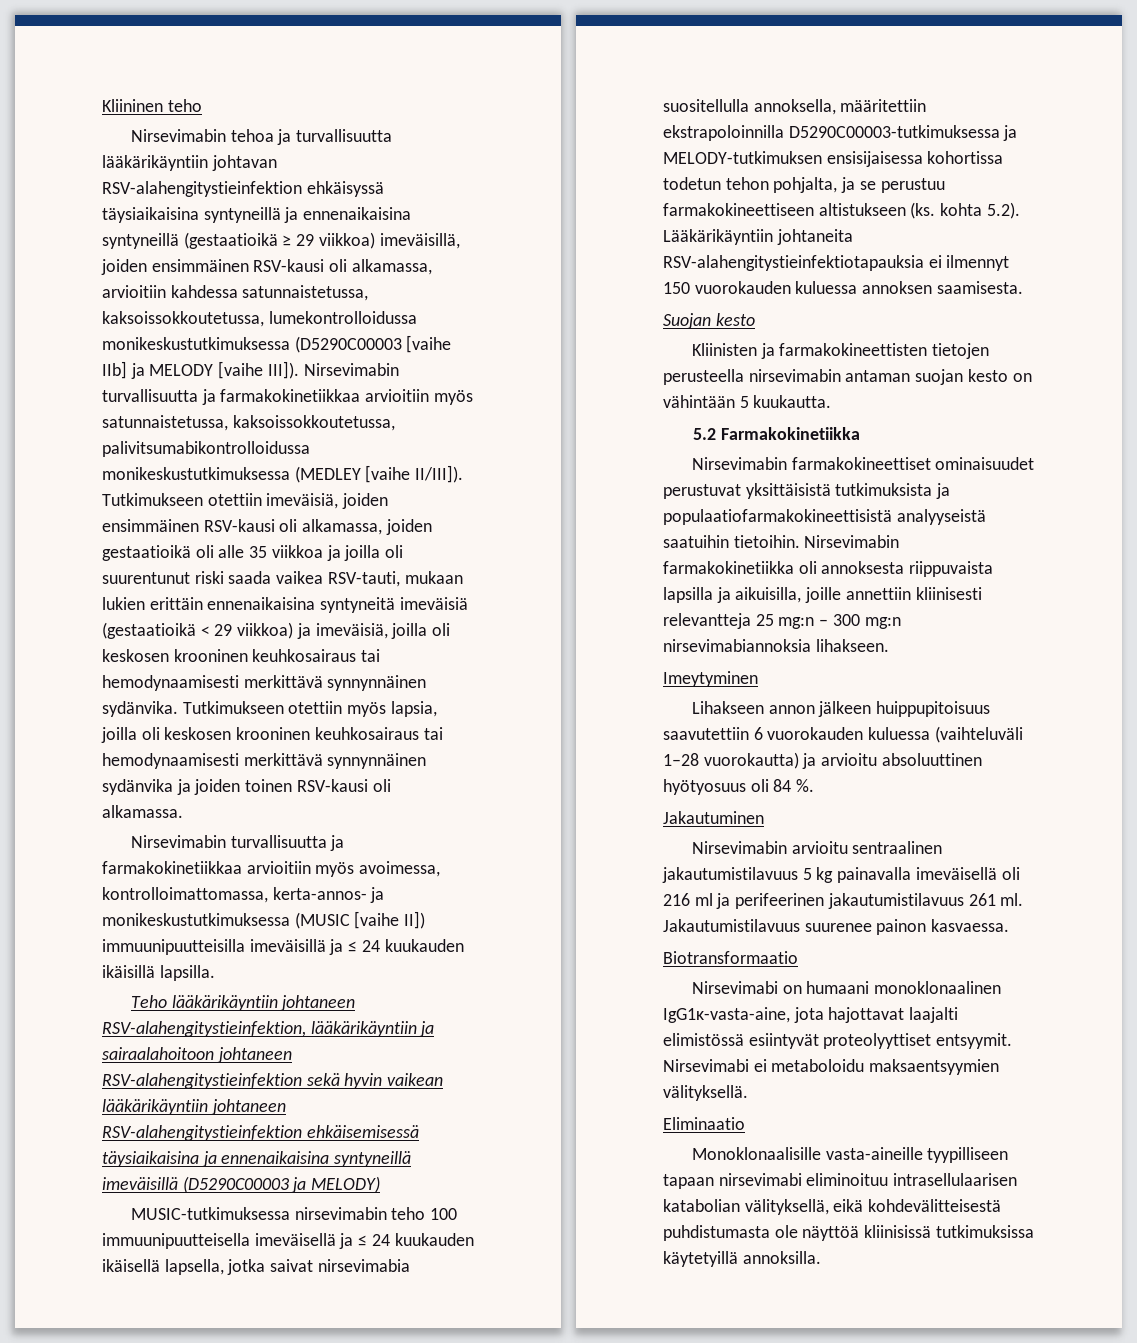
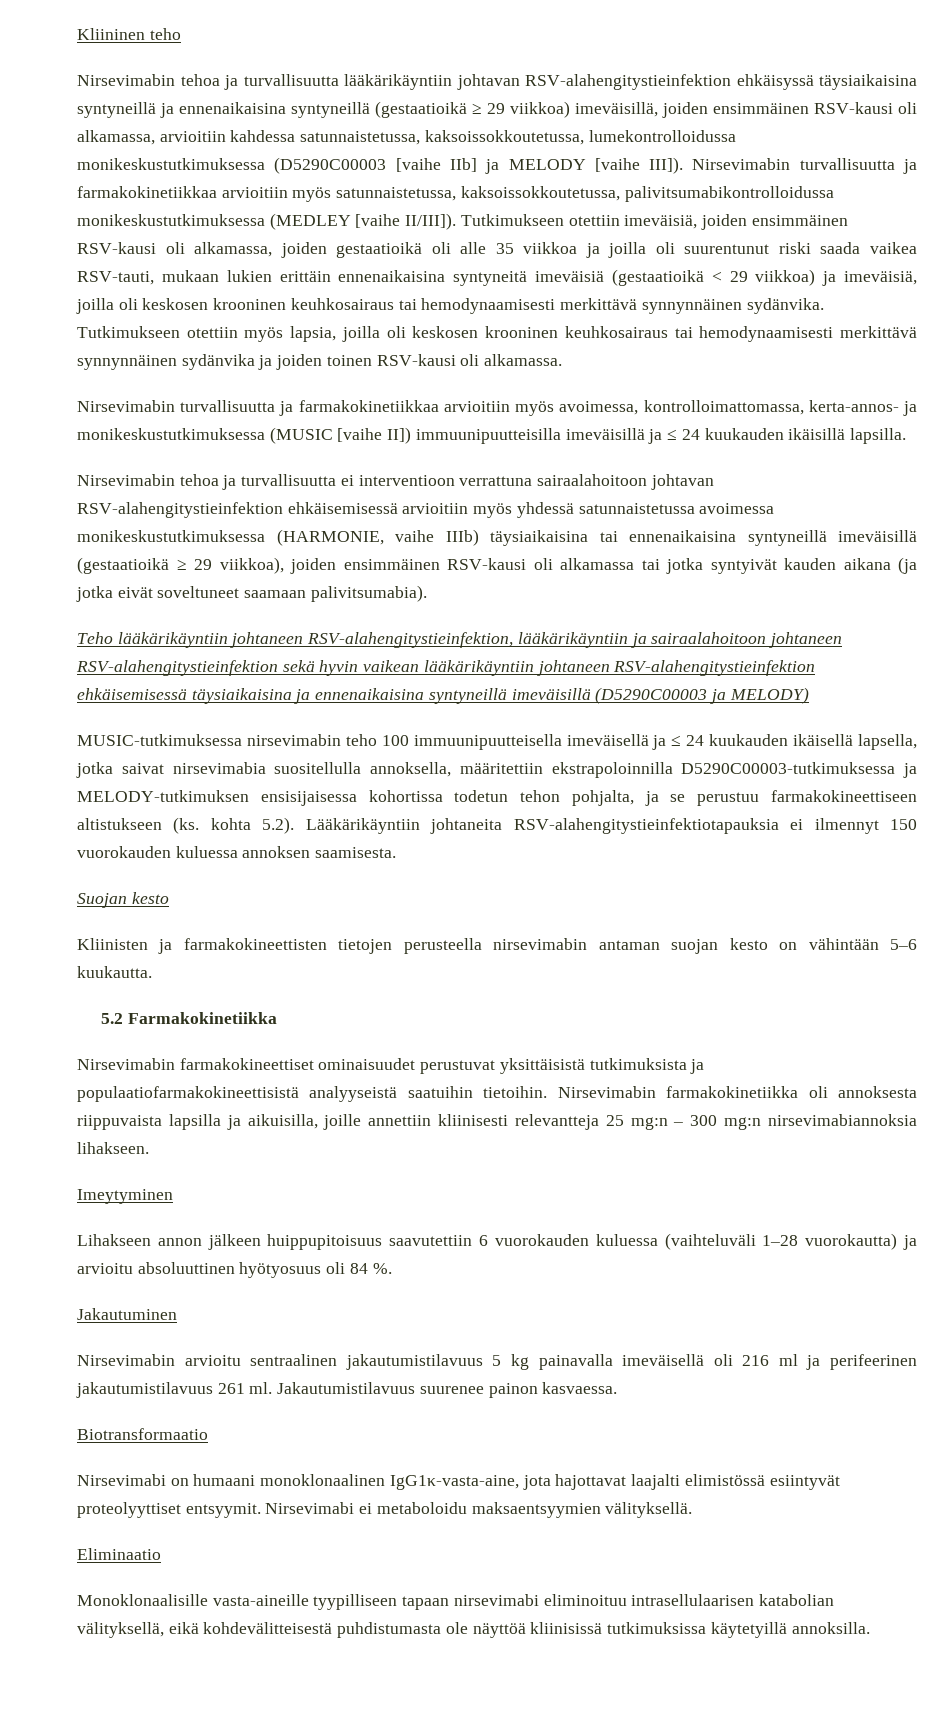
+ Nirsevimabin tehoa ja turvallisuutta ei interventioon verrattuna sairaalahoitoon johtavan RSV-alahengitystieinfektion ehkäisemisessä arvioitiin myös yhdessä satunnaistetussa avoimessa monikeskustutkimuksessa (HARMONIE, vaihe IIIb) täysiaikaisina tai ennenaikaisina syntyneillä imeväisillä (gestaatioikä ≥ 29 viikkoa), joiden ensimmäinen RSV-kausi oli alkamassa tai jotka syntyivät kauden aikana (ja jotka eivät soveltuneet saamaan palivitsumabia).
- Kliinisten ja farmakokineettisten tietojen perusteella nirsevimabin antaman suojan kesto on vähintään 5 kuukautta.
+ Kliinisten ja farmakokineettisten tietojen perusteella nirsevimabin antaman suojan kesto on vähintään 5–6 kuukautta.

